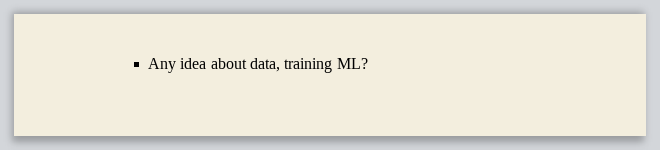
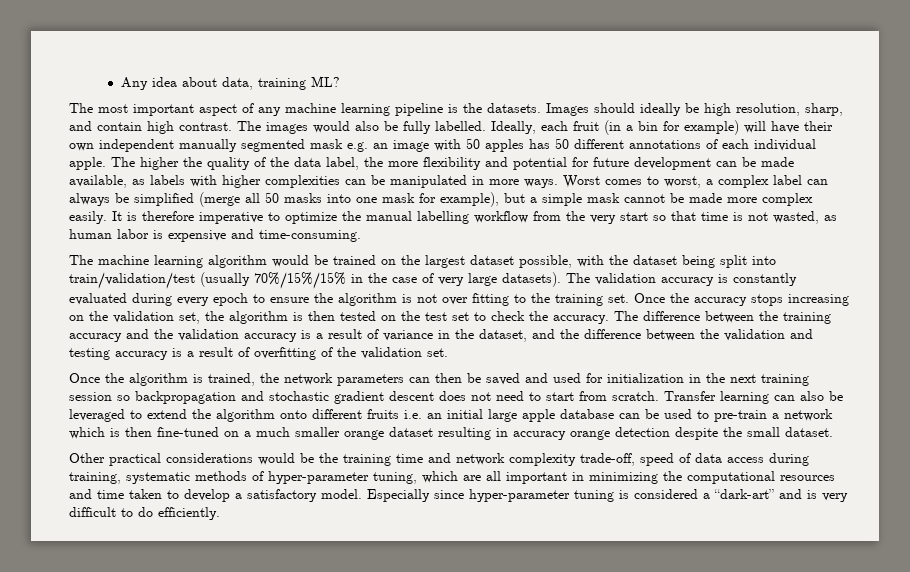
+ The most important aspect of any machine learning pipeline is the datasets. Images should ideally be high resolution, sharp, and contain high contrast. The images would also be fully labelled. Ideally, each fruit (in a bin for example) will have their own independent manually segmented mask e.g. an image with 50 apples has 50 different annotations of each individual apple. The higher the quality of the data label, the more flexibility and potential for future development can be made available, as labels with higher complexities can be manipulated in more ways. Worst comes to worst, a complex label can always be simplified (merge all 50 masks into one mask for example), but a simple mask cannot be made more complex easily. It is therefore imperative to optimize the manual labelling workflow from the very start so that time is not wasted, as human labor is expensive and time-consuming.
+ The machine learning algorithm would be trained on the largest dataset possible, with the dataset being split into train/validation/test (usually 70%/15%/15% in the case of very large datasets). The validation accuracy is constantly evaluated during every epoch to ensure the algorithm is not over fitting to the training set. Once the accuracy stops increasing on the validation set, the algorithm is then tested on the test set to check the accuracy. The difference between the training accuracy and the validation accuracy is a result of variance in the dataset, and the difference between the validation and testing accuracy is a result of overfitting of the validation set.
+ Once the algorithm is trained, the network parameters can then be saved and used for initialization in the next training session so backpropagation and stochastic gradient descent does not need to start from scratch. Transfer learning can also be leveraged to extend the algorithm onto different fruits i.e. an initial large apple database can be used to pre-train a network which is then fine-tuned on a much smaller orange dataset resulting in accuracy orange detection despite the small dataset.
+ Other practical considerations would be the training time and network complexity trade-off, speed of data access during training, systematic methods of hyper-parameter tuning, which are all important in minimizing the computational resources and time taken to develop a satisfactory model. Especially since hyper-parameter tuning is considered a “dark-art” and is very difficult to do efficiently.

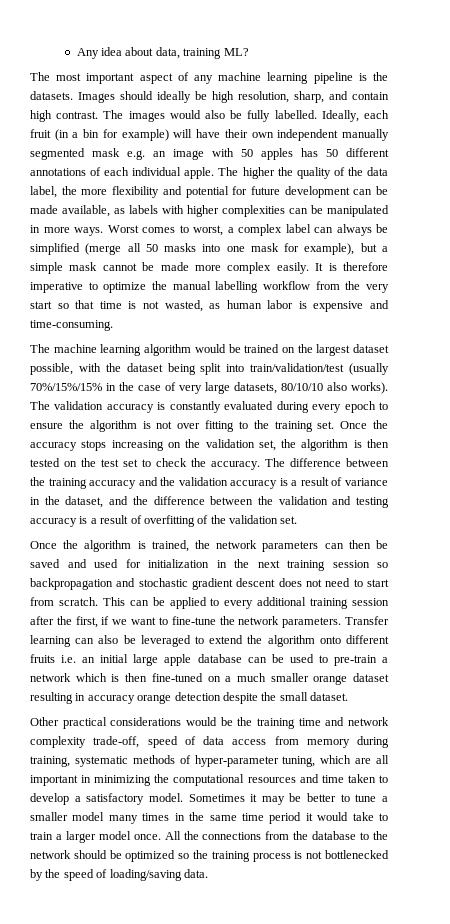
- The machine learning algorithm would be trained on the largest dataset possible, with the dataset being split into train/validation/test (usually 70%/15%/15% in the case of very large datasets).
+ The machine learning algorithm would be trained on the largest dataset possible, with the dataset being split into train/validation/test (usually 70%/15%/15% in the case of very large datasets, 80/10/10 also works).
+ This can be applied to every additional training session after the first, if we want to fine-tune the network parameters.
- Other practical considerations would be the training time and network complexity trade-off, speed of data access during training, systematic methods of hyper-parameter tuning, which are all important in minimizing the computational resources and time taken to develop a satisfactory model.
+ Other practical considerations would be the training time and network complexity trade-off, speed of data access from memory during training, systematic methods of hyper-parameter tuning, which are all important in minimizing the computational resources and time taken to develop a satisfactory model.
- Especially since hyper-parameter tuning is considered a “dark-art” and is very difficult to do efficiently.
+ Sometimes it may be better to tune a smaller model many times in the same time period it would take to train a larger model once. All the connections from the database to the network should be optimized so the training process is not bottlenecked by the speed of loading/saving data.

